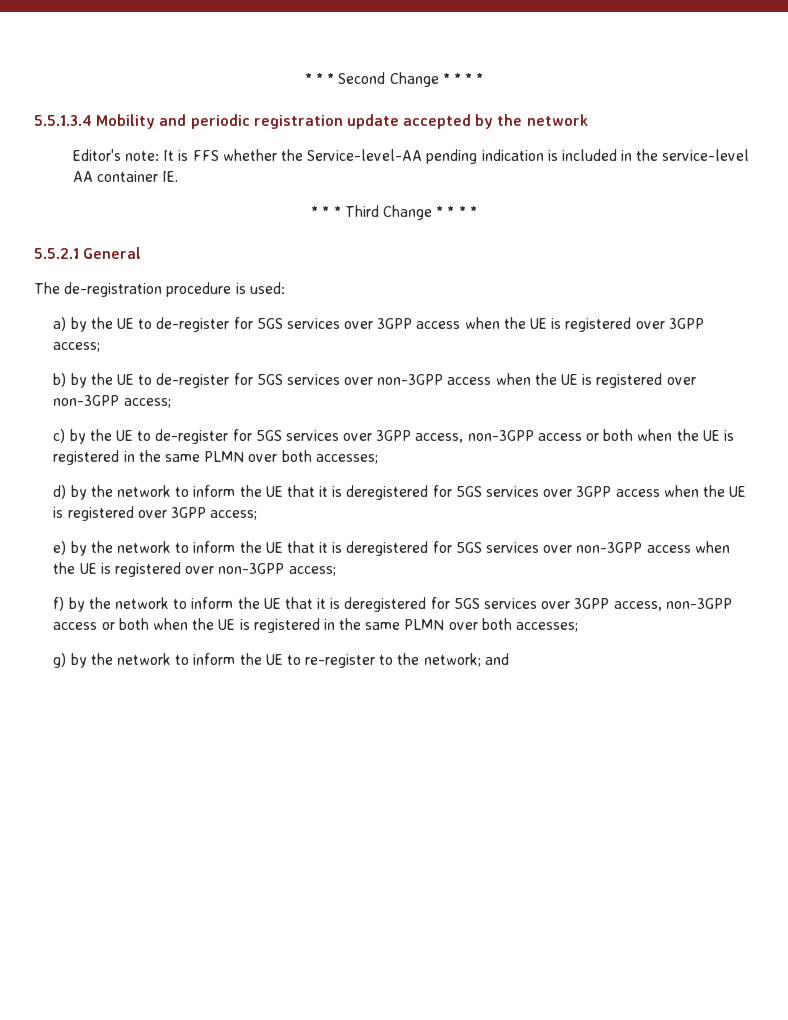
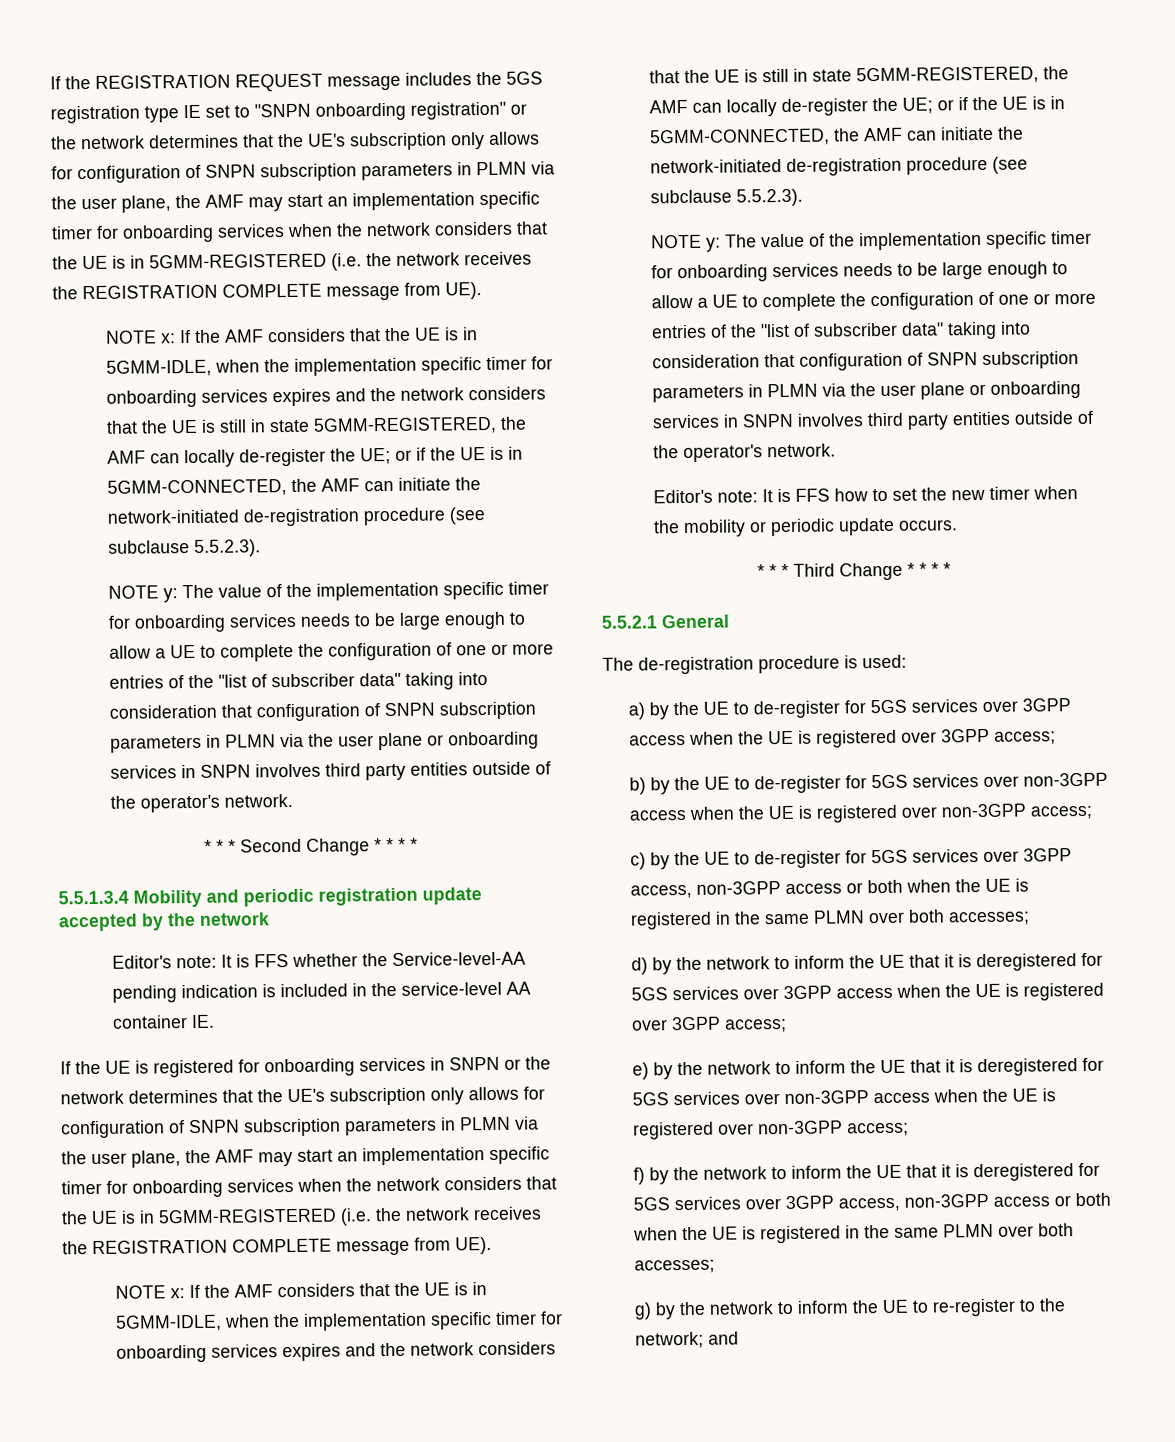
+ If the REGISTRATION REQUEST message includes the 5GS registration type IE set to "SNPN onboarding registration" or the network determines that the UE's subscription only allows for configuration of SNPN subscription parameters in PLMN via the user plane, the AMF may start an implementation specific timer for onboarding services when the network considers that the UE is in 5GMM-REGISTERED (i.e. the network receives the REGISTRATION COMPLETE message from UE).
+ NOTE x: If the AMF considers that the UE is in 5GMM-IDLE, when the implementation specific timer for onboarding services expires and the network considers that the UE is still in state 5GMM-REGISTERED, the AMF can locally de-register the UE; or if the UE is in 5GMM-CONNECTED, the AMF can initiate the network-initiated de-registration procedure (see subclause 5.5.2.3).
+ NOTE y: The value of the implementation specific timer for onboarding services needs to be large enough to allow a UE to complete the configuration of one or more entries of the "list of subscriber data" taking into consideration that configuration of SNPN subscription parameters in PLMN via the user plane or onboarding services in SNPN involves third party entities outside of the operator's network.
+ If the UE is registered for onboarding services in SNPN or the network determines that the UE's subscription only allows for configuration of SNPN subscription parameters in PLMN via the user plane, the AMF may start an implementation specific timer for onboarding services when the network considers that the UE is in 5GMM-REGISTERED (i.e. the network receives the REGISTRATION COMPLETE message from UE).
+ NOTE x: If the AMF considers that the UE is in 5GMM-IDLE, when the implementation specific timer for onboarding services expires and the network considers that the UE is still in state 5GMM-REGISTERED, the AMF can locally de-register the UE; or if the UE is in 5GMM-CONNECTED, the AMF can initiate the network-initiated de-registration procedure (see subclause 5.5.2.3).
+ NOTE y: The value of the implementation specific timer for onboarding services needs to be large enough to allow a UE to complete the configuration of one or more entries of the "list of subscriber data" taking into consideration that configuration of SNPN subscription parameters in PLMN via the user plane or onboarding services in SNPN involves third party entities outside of the operator's network.
+ Editor's note: It is FFS how to set the new timer when the mobility or periodic update occurs.

